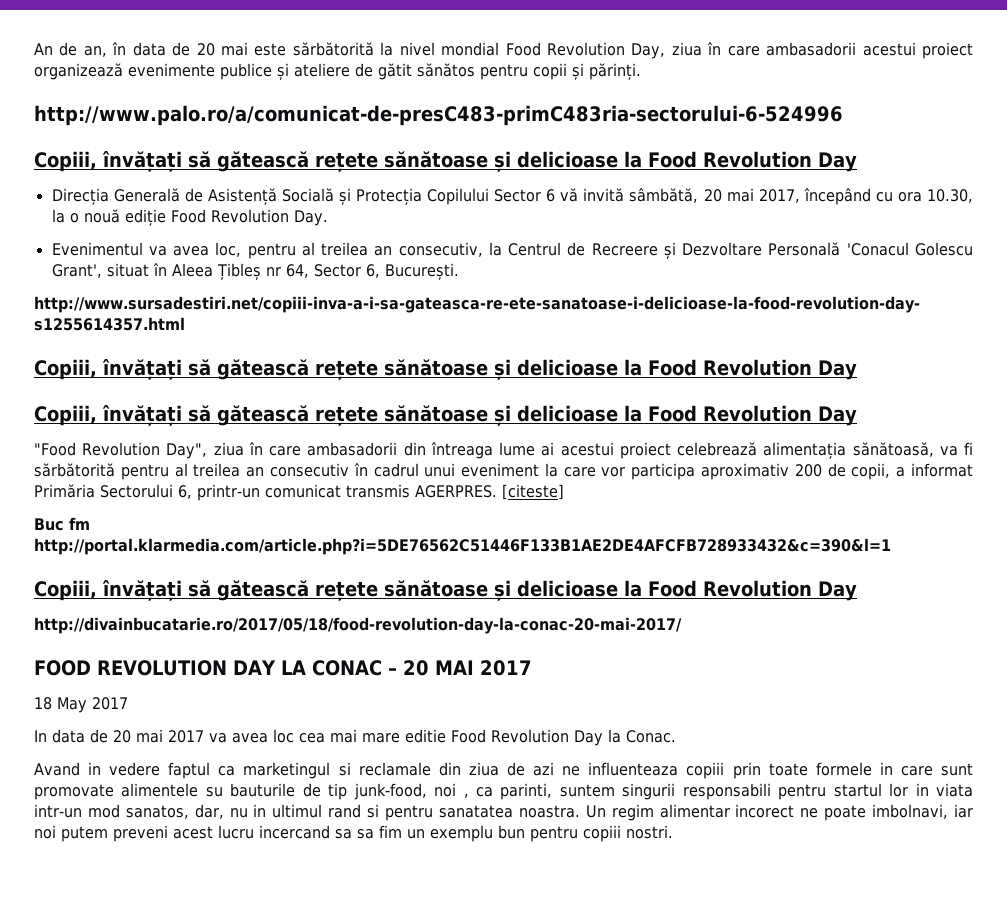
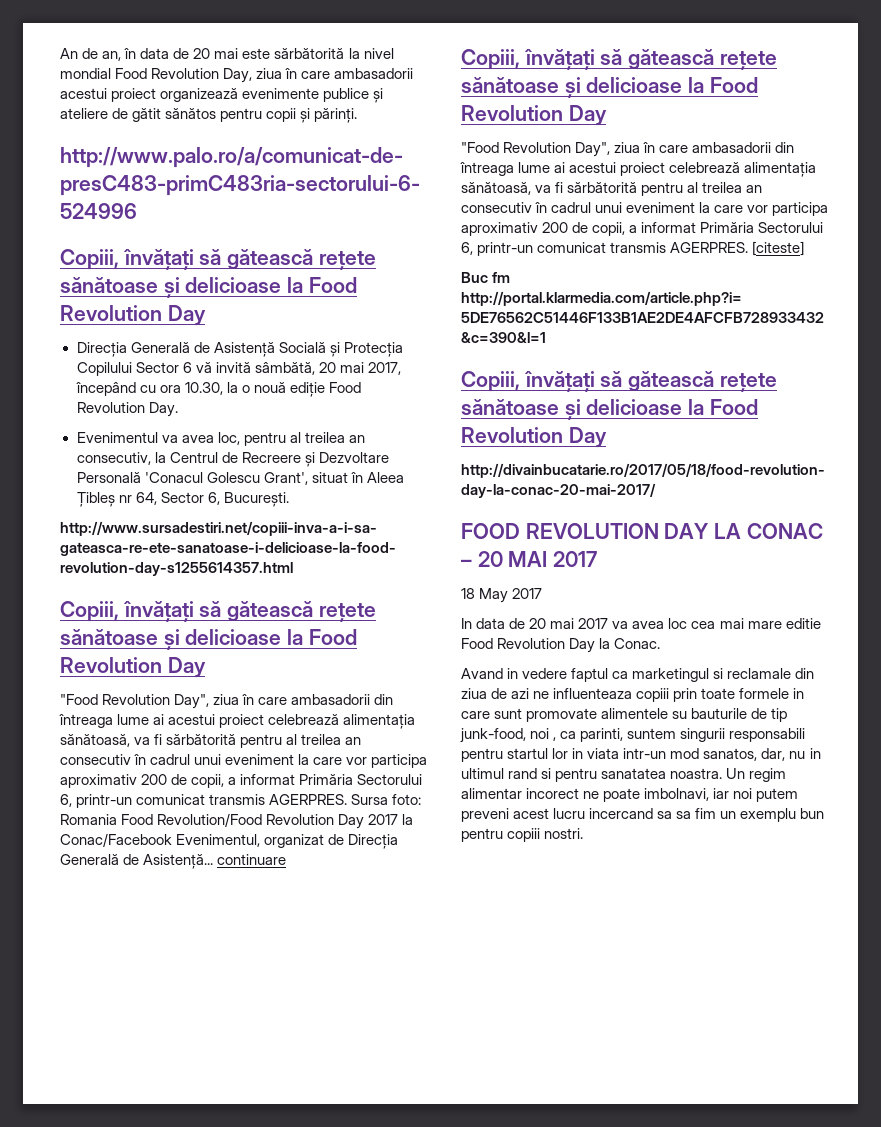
+ "Food Revolution Day", ziua în care ambasadorii din întreaga lume ai acestui proiect celebrează alimentația sănătoasă, va fi sărbătorită pentru al treilea an consecutiv în cadrul unui eveniment la care vor participa aproximativ 200 de copii, a informat Primăria Sectorului 6, printr-un comunicat transmis AGERPRES. Sursa foto: Romania Food Revolution/Food Revolution Day 2017 la Conac/Facebook Evenimentul, organizat de Direcția Generală de Asistență... continuare

